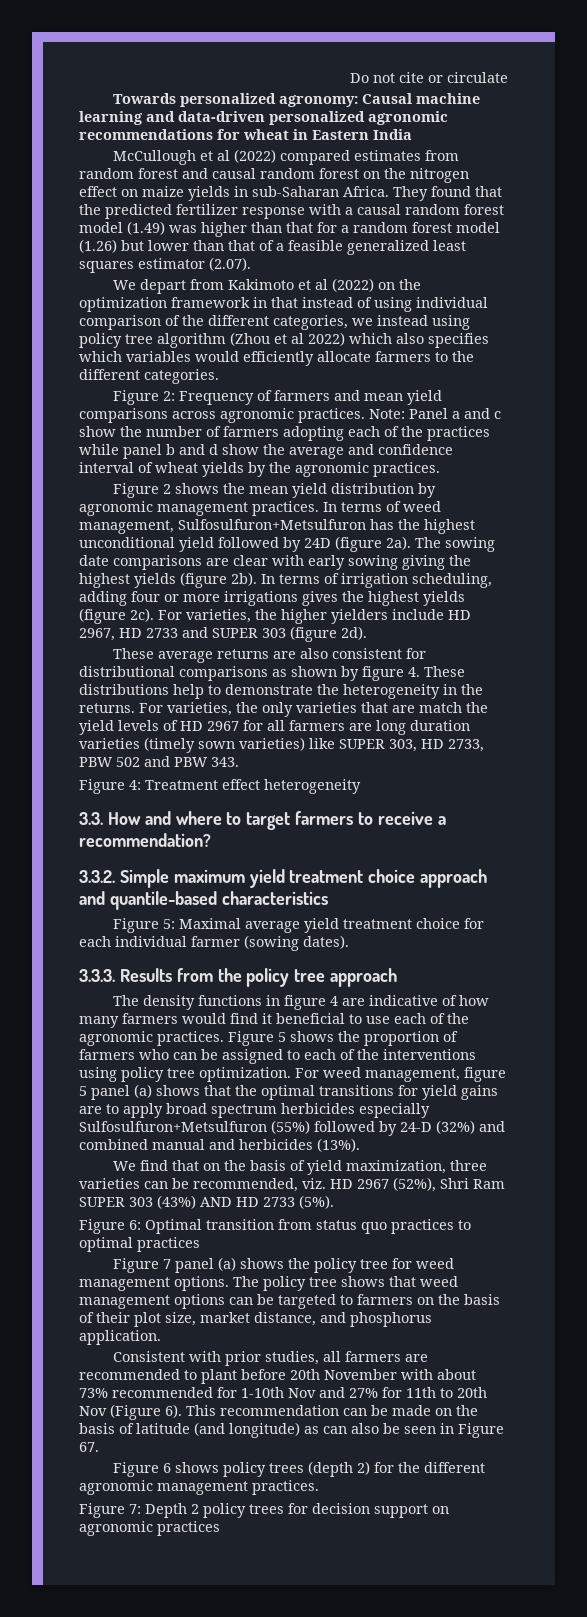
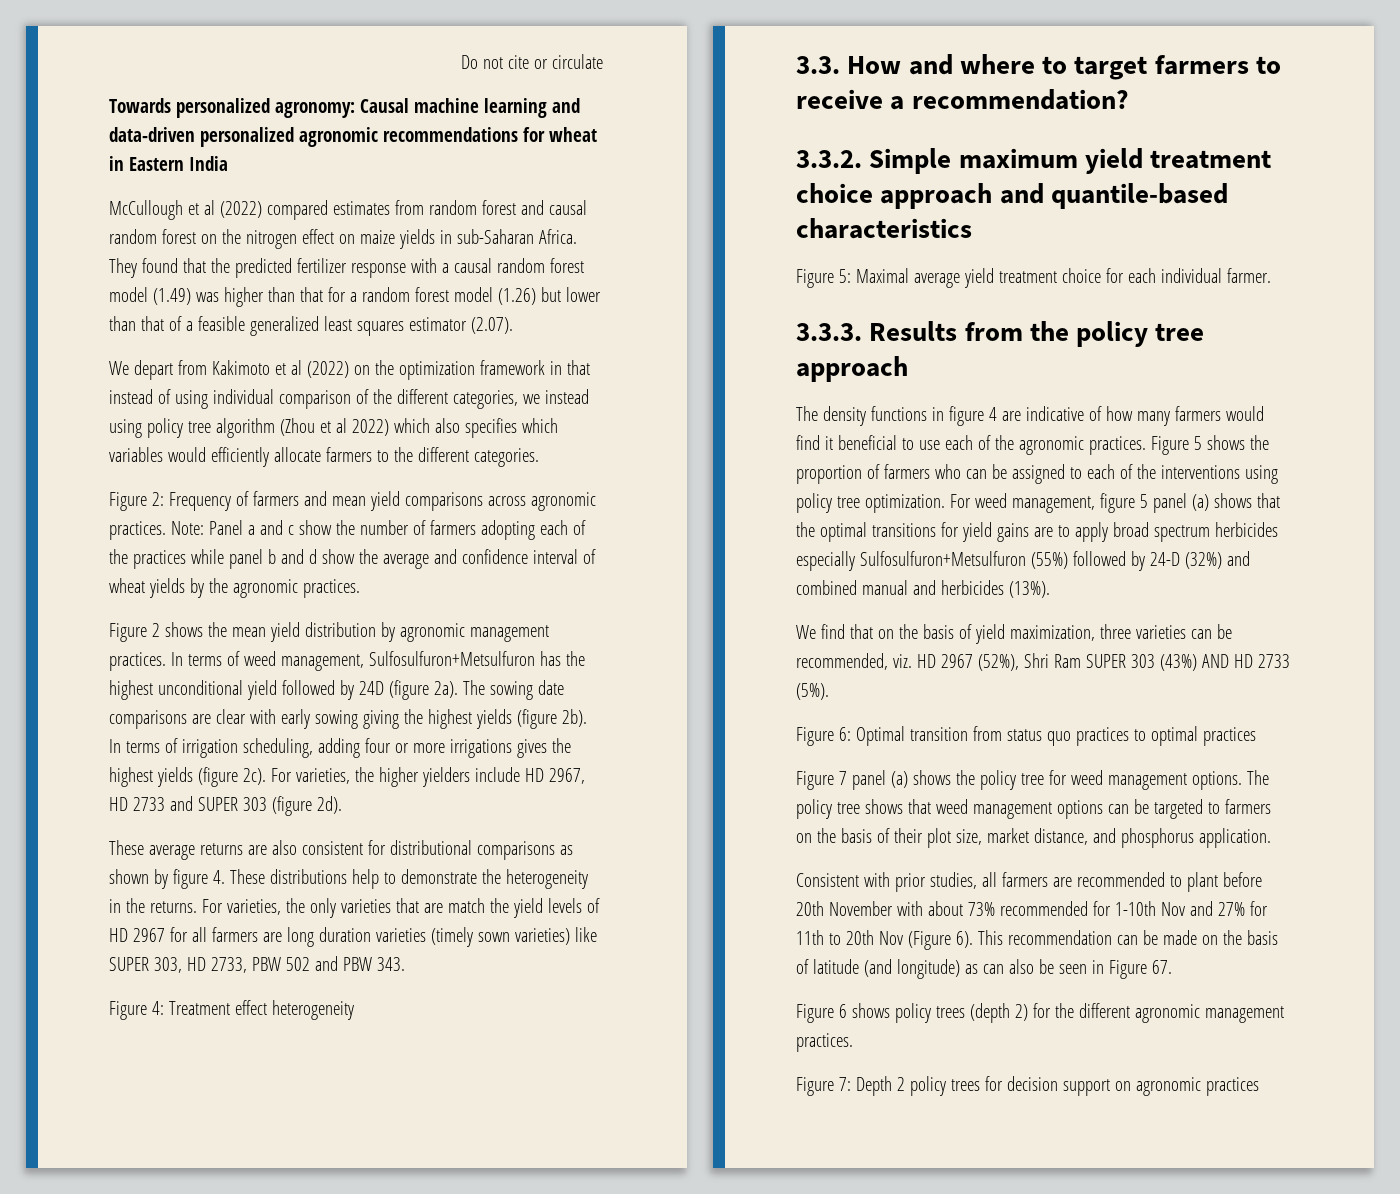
- Figure 5: Maximal average yield treatment choice for each individual farmer (sowing dates).
+ Figure 5: Maximal average yield treatment choice for each individual farmer.

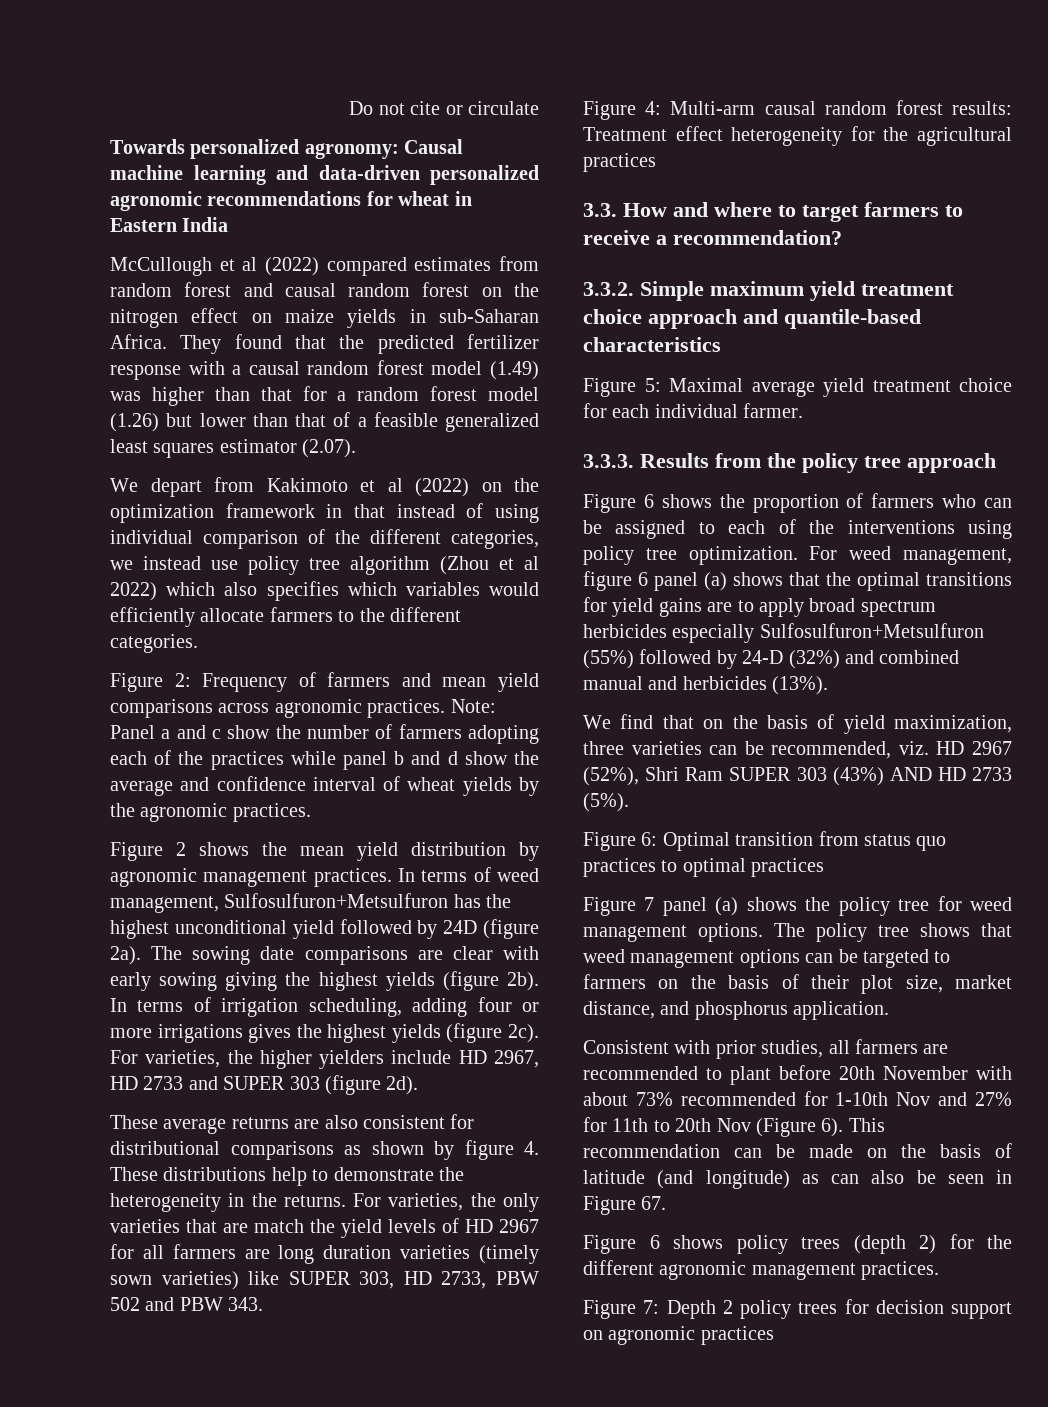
- We depart from Kakimoto et al (2022) on the optimization framework in that instead of using individual comparison of the different categories, we instead using policy tree algorithm (Zhou et al 2022) which also specifies which variables would efficiently allocate farmers to the different categories.
+ We depart from Kakimoto et al (2022) on the optimization framework in that instead of using individual comparison of the different categories, we instead use policy tree algorithm (Zhou et al 2022) which also specifies which variables would efficiently allocate farmers to the different categories.
- Figure 4: Treatment effect heterogeneity
+ Figure 4: Multi-arm causal random forest results: Treatment effect heterogeneity for the agricultural practices
- The density functions in figure 4 are indicative of how many farmers would find it beneficial to use each of the agronomic practices. Figure 5 shows the proportion of farmers who can be assigned to each of the interventions using policy tree optimization.
+ Figure 6 shows the proportion of farmers who can be assigned to each of the interventions using policy tree optimization.
- For weed management, figure 5 panel (a) shows that the optimal transitions for yield gains are to apply broad spectrum herbicides especially Sulfosulfuron+Metsulfuron (55%) followed by 24-D (32%) and combined manual and herbicides (13%).
+ For weed management, figure 6 panel (a) shows that the optimal transitions for yield gains are to apply broad spectrum herbicides especially Sulfosulfuron+Metsulfuron (55%) followed by 24-D (32%) and combined manual and herbicides (13%).

